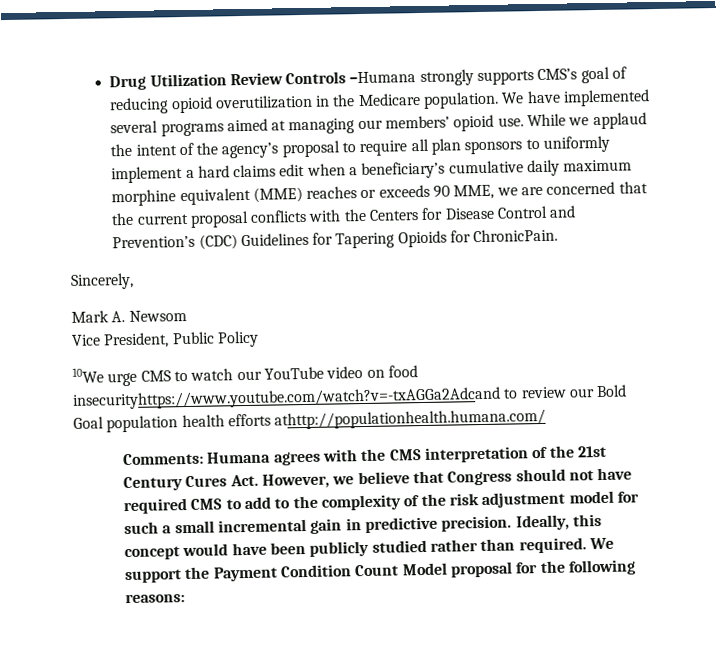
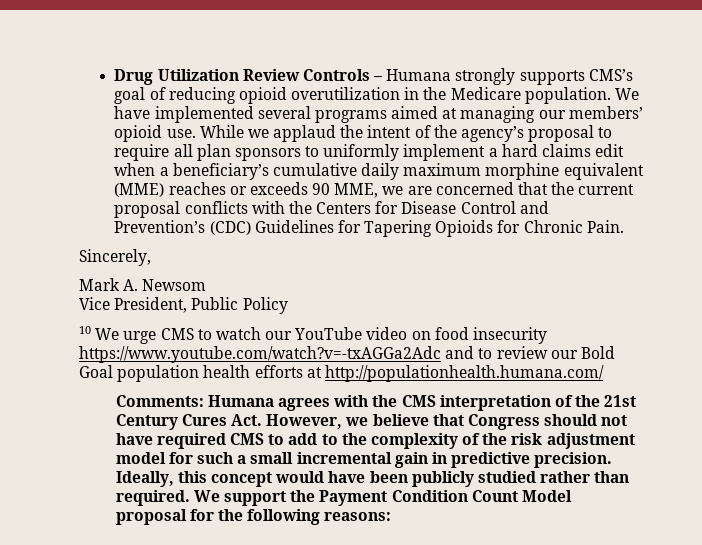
- Drug Utilization Review Controls –Humana strongly supports CMS’s goal of reducing opioid overutilization in the Medicare population.
+ Drug Utilization Review Controls – Humana strongly supports CMS’s goal of reducing opioid overutilization in the Medicare population.
- While we applaud the intent of the agency’s proposal to require all plan sponsors to uniformly implement a hard claims edit when a beneficiary’s cumulative daily maximum morphine equivalent (MME) reaches or exceeds 90 MME, we are concerned that the current proposal conflicts with the Centers for Disease Control and Prevention’s (CDC) Guidelines for Tapering Opioids for ChronicPain.
+ While we applaud the intent of the agency’s proposal to require all plan sponsors to uniformly implement a hard claims edit when a beneficiary’s cumulative daily maximum morphine equivalent (MME) reaches or exceeds 90 MME, we are concerned that the current proposal conflicts with the Centers for Disease Control and Prevention’s (CDC) Guidelines for Tapering Opioids for Chronic Pain.
- 10We urge CMS to watch our YouTube video on food insecurityhttps://www.youtube.com/watch?v=-txAGGa2Adcand to review our Bold Goal population health efforts athttp://populationhealth.humana.com/
+ 10 We urge CMS to watch our YouTube video on food insecurity https://www.youtube.com/watch?v=-txAGGa2Adc and to review our Bold Goal population health efforts at http://populationhealth.humana.com/

